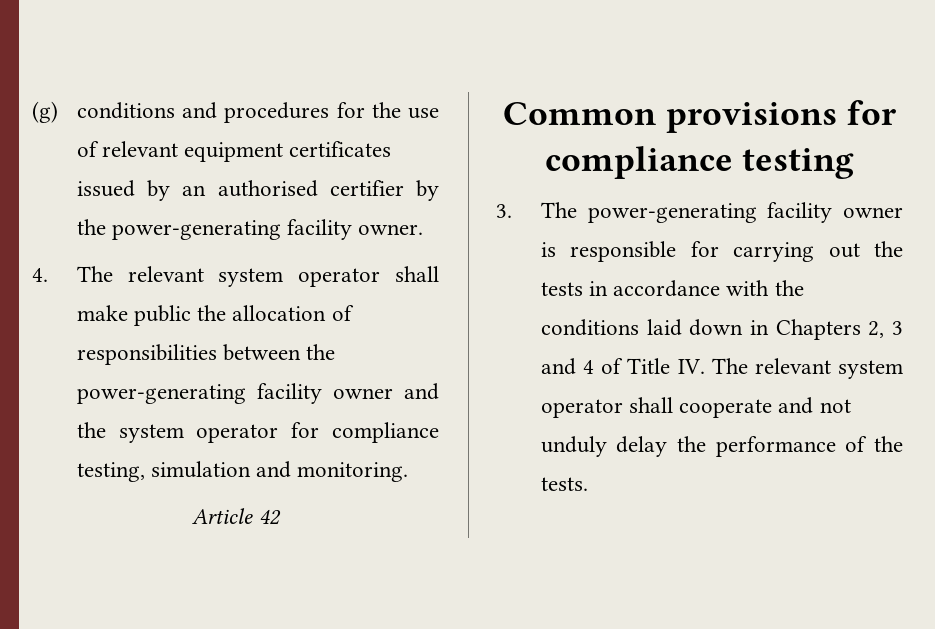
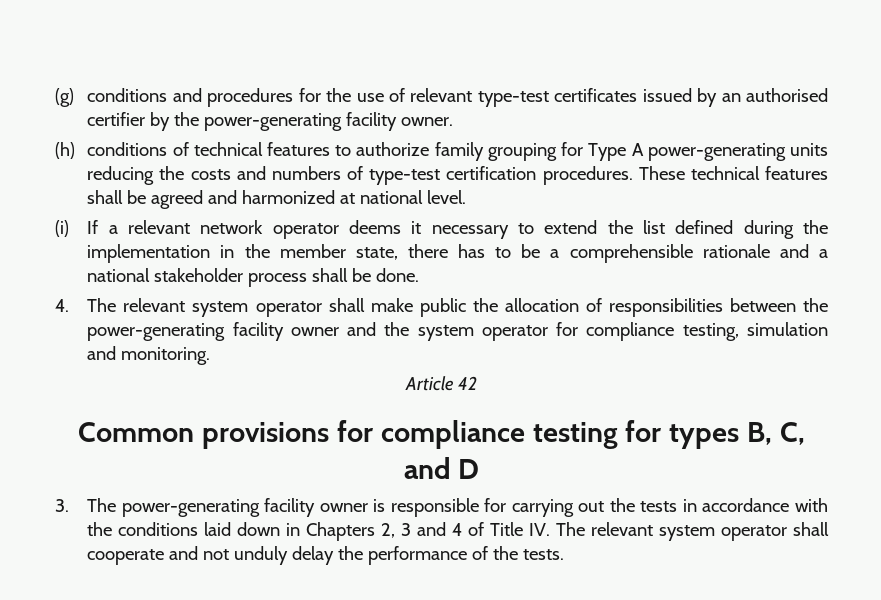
- (g) conditions and procedures for the use of relevant equipment certificates issued by an authorised certifier by the power-generating facility owner.
+ (g) conditions and procedures for the use of relevant type-test certificates issued by an authorised certifier by the power-generating facility owner.
+ (h) conditions of technical features to authorize family grouping for Type A power-generating units reducing the costs and numbers of type-test certification procedures. These technical features shall be agreed and harmonized at national level.
+ (i) If a relevant network operator deems it necessary to extend the list defined during the implementation in the member state, there has to be a comprehensible rationale and a national stakeholder process shall be done.
- Common provisions for compliance testing
+ Common provisions for compliance testing for types B, C, and D

